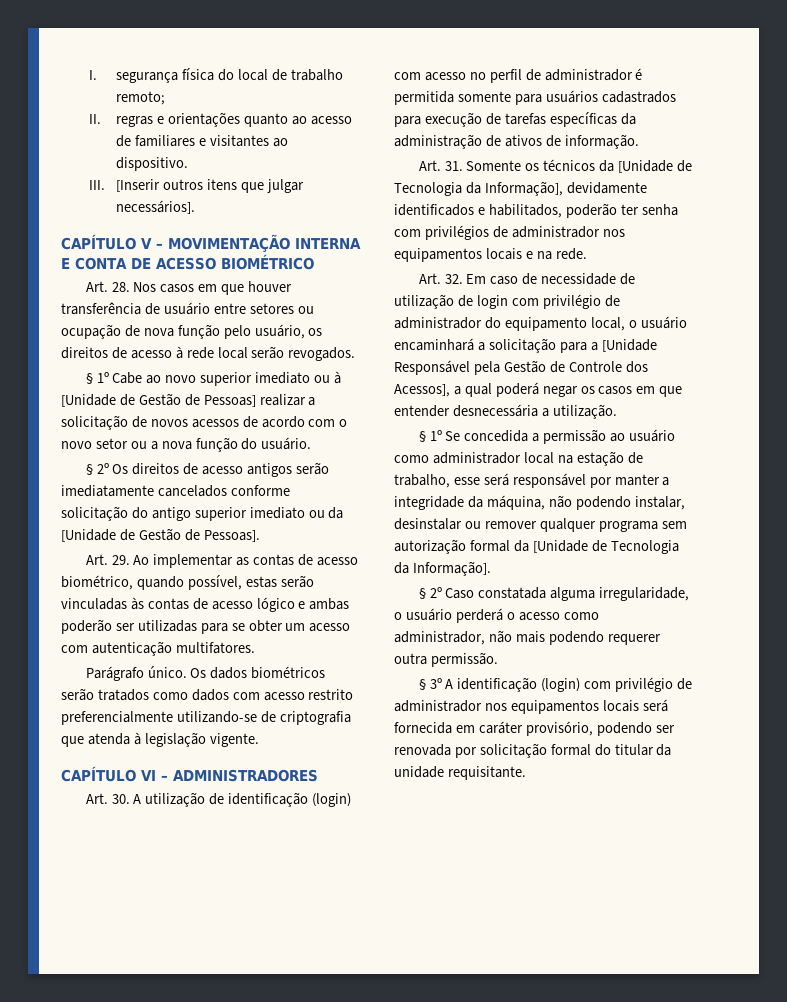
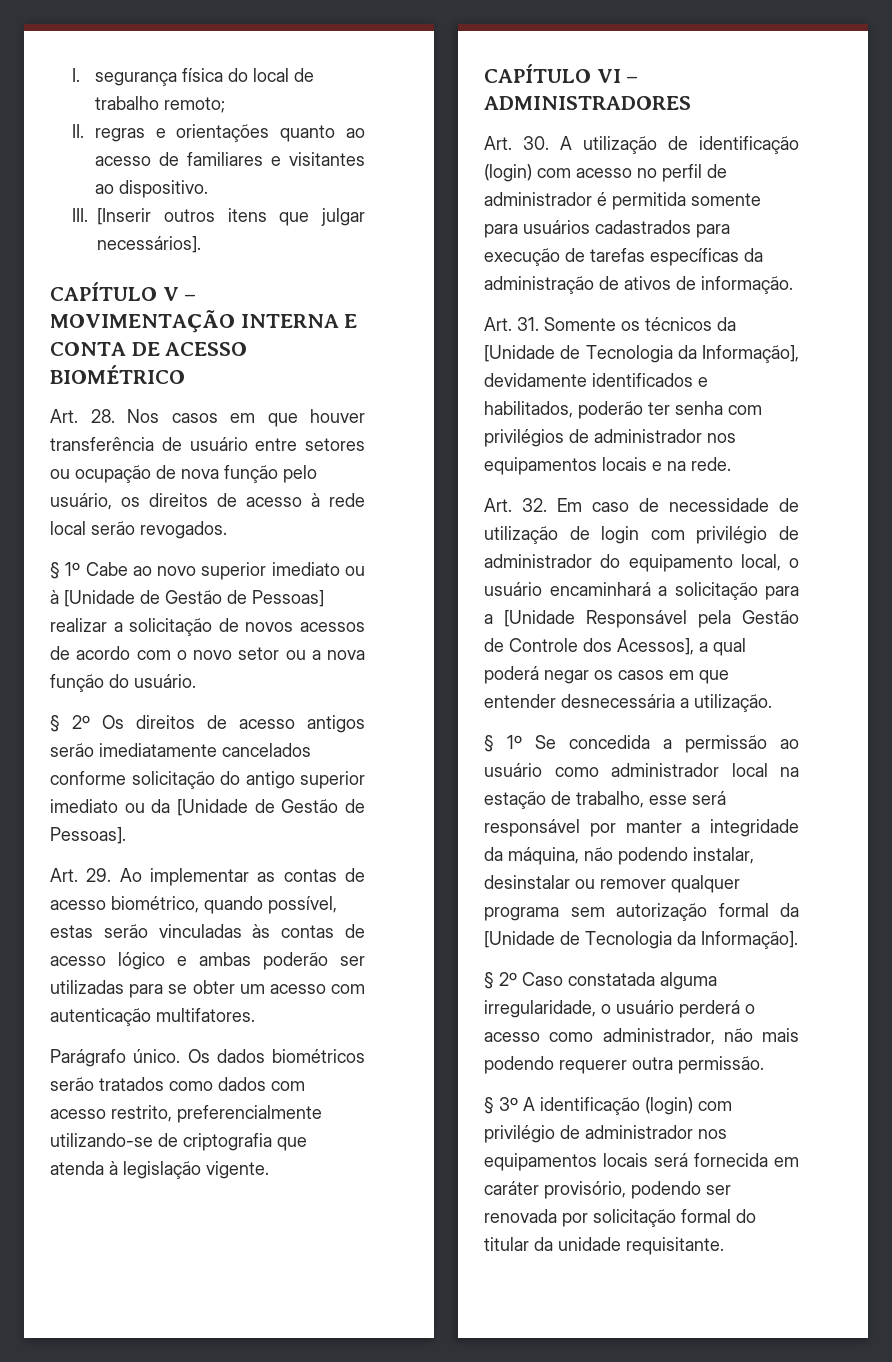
- Os dados biométricos serão tratados como dados com acesso restrito preferencialmente utilizando-se de criptografia que atenda à legislação vigente.
+ Os dados biométricos serão tratados como dados com acesso restrito, preferencialmente utilizando-se de criptografia que atenda à legislação vigente.

